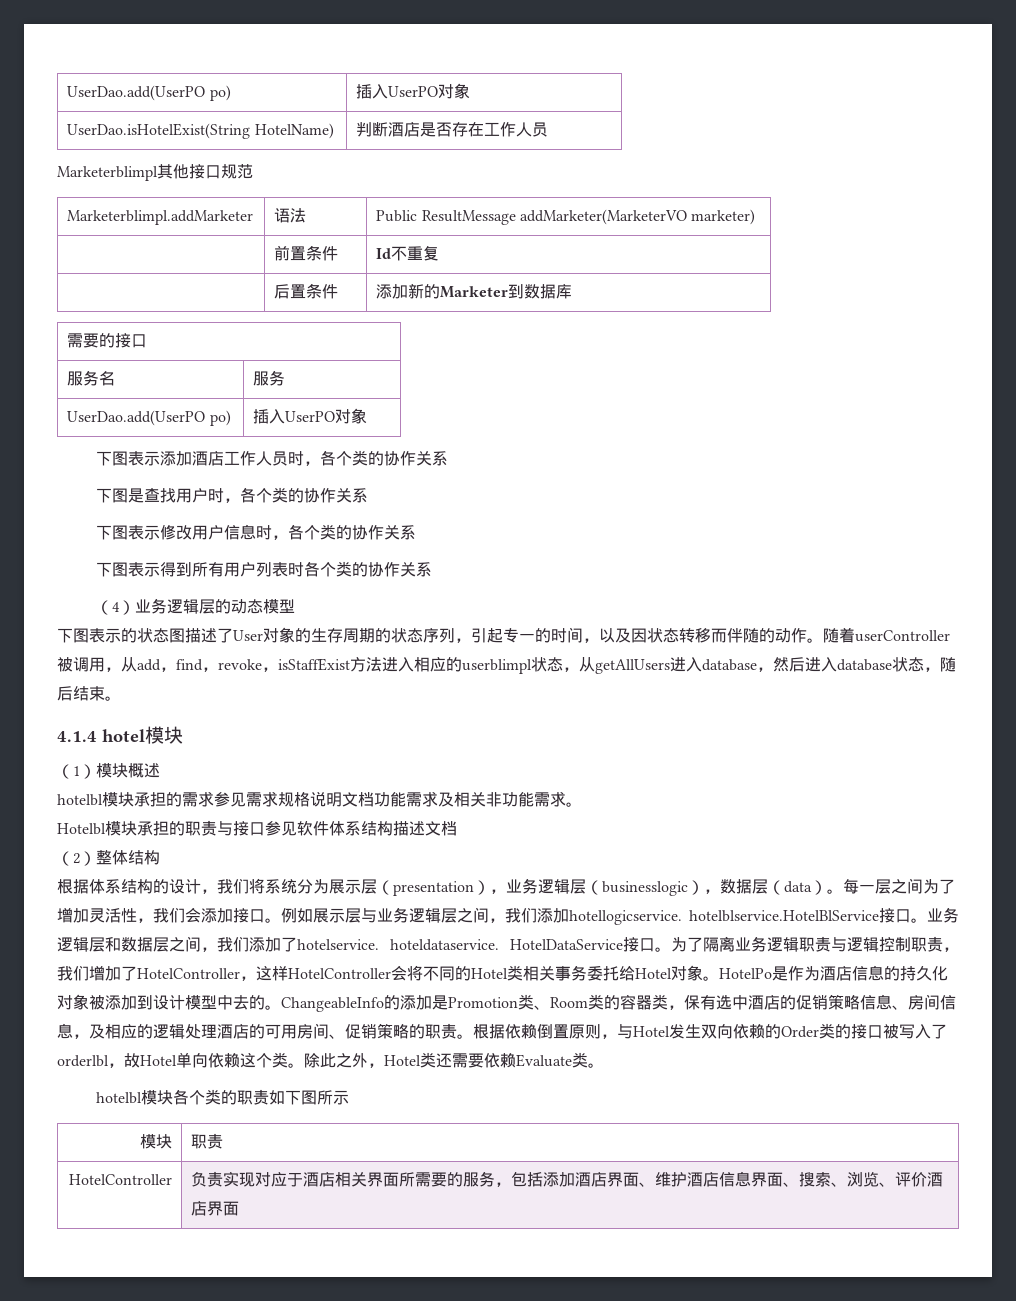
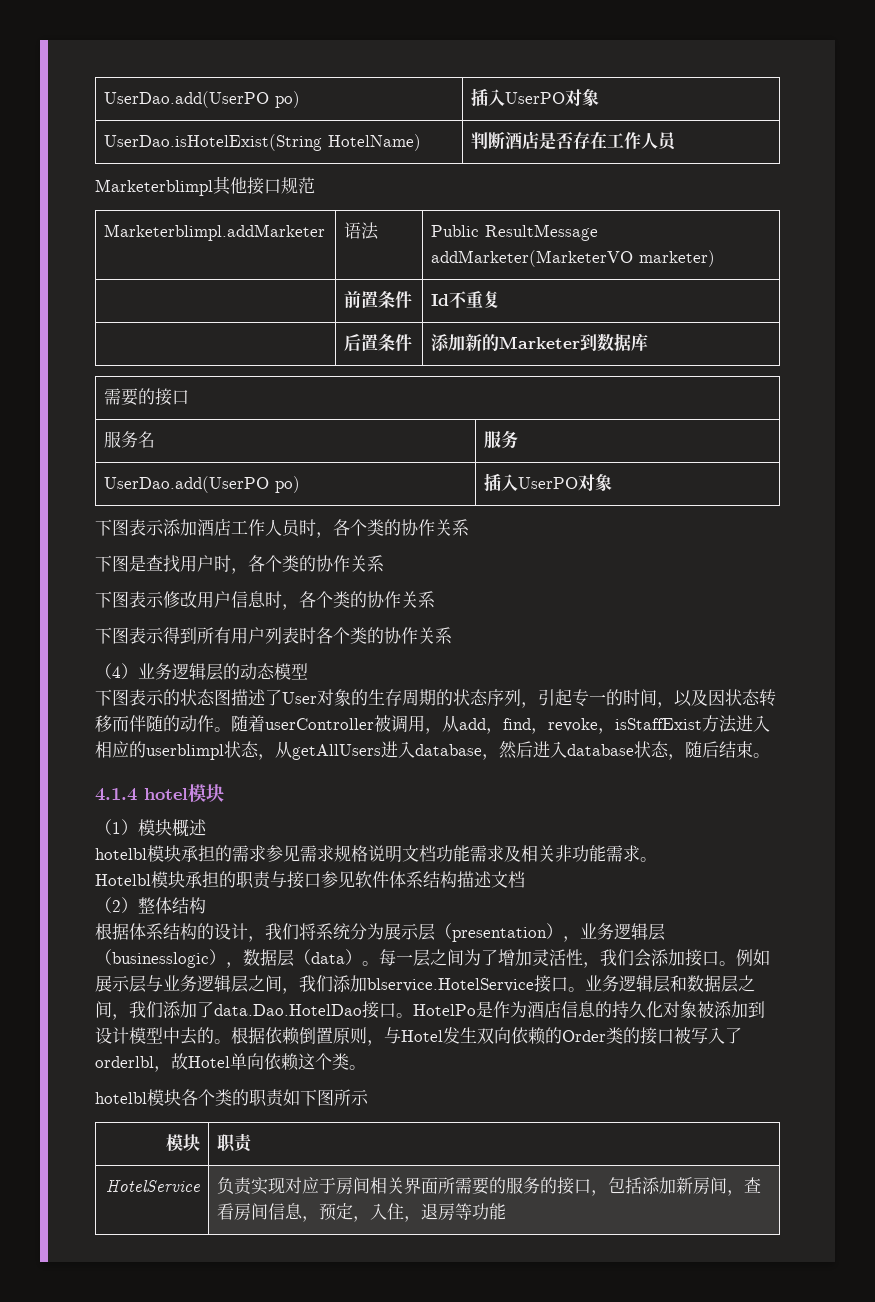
- 例如展示层与业务逻辑层之间，我们添加hotellogicservice. hotelblservice.HotelBlService接口。
+ 例如展示层与业务逻辑层之间，我们添加blservice.HotelService接口。
- 业务逻辑层和数据层之间，我们添加了hotelservice. hoteldataservice. HotelDataService接口。为了隔离业务逻辑职责与逻辑控制职责，我们增加了HotelController，这样HotelController会将不同的Hotel类相关事务委托给Hotel对象。
+ 业务逻辑层和数据层之间，我们添加了data.Dao.HotelDao接口。
- ChangeableInfo的添加是Promotion类、Room类的容器类，保有选中酒店的促销策略信息、房间信息，及相应的逻辑处理酒店的可用房间、促销策略的职责。
- 除此之外，Hotel类还需要依赖Evaluate类。
- HotelController | 负责实现对应于酒店相关界面所需要的服务，包括添加酒店界面、维护酒店信息界面、搜索、浏览、评价酒店界面
+ HotelService | 负责实现对应于房间相关界面所需要的服务的接口，包括添加新房间，查看房间信息，预定，入住，退房等功能

